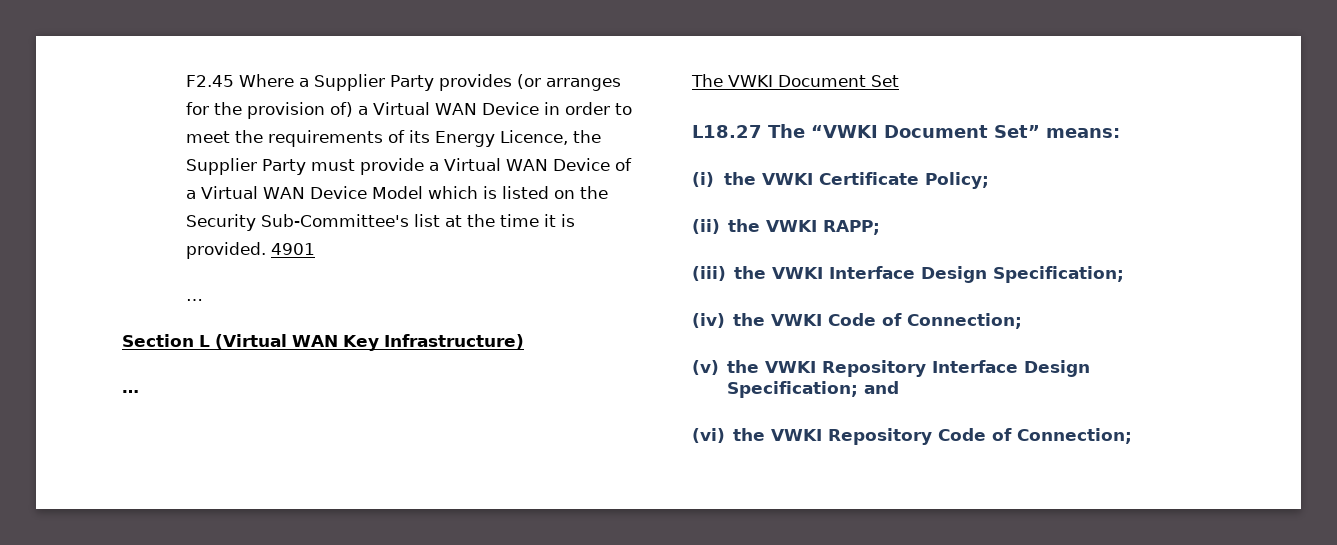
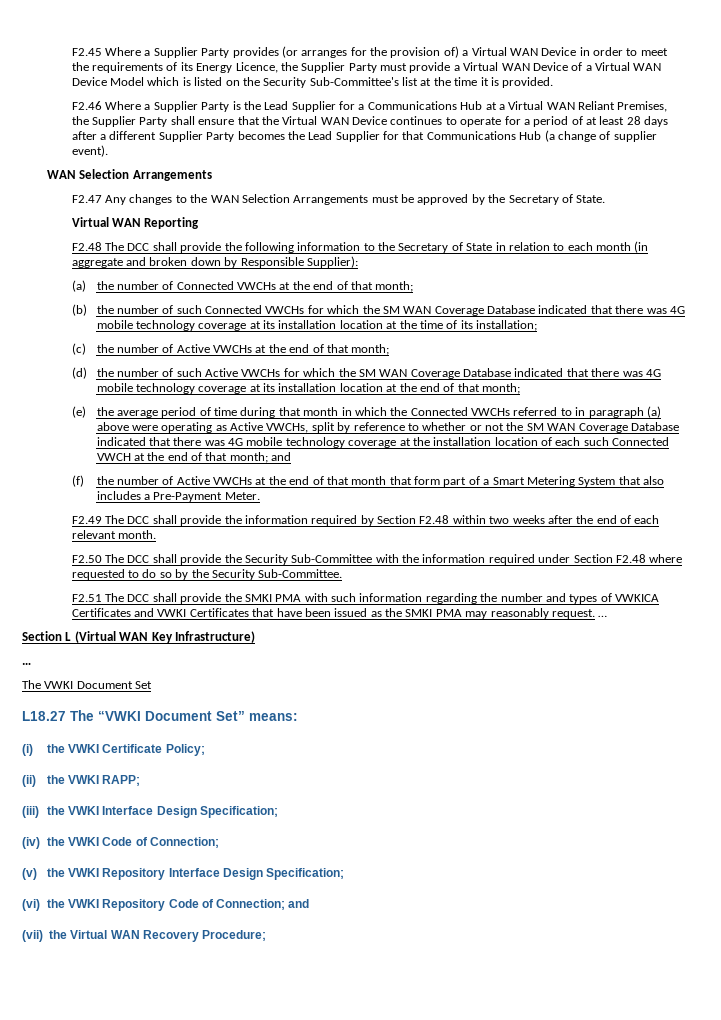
- F2.45 Where a Supplier Party provides (or arranges for the provision of) a Virtual WAN Device in order to meet the requirements of its Energy Licence, the Supplier Party must provide a Virtual WAN Device of a Virtual WAN Device Model which is listed on the Security Sub-Committee's list at the time it is provided. 4901
- …
+ F2.45 Where a Supplier Party provides (or arranges for the provision of) a Virtual WAN Device in order to meet the requirements of its Energy Licence, the Supplier Party must provide a Virtual WAN Device of a Virtual WAN Device Model which is listed on the Security Sub-Committee's list at the time it is provided.
+ F2.46 Where a Supplier Party is the Lead Supplier for a Communications Hub at a Virtual WAN Reliant Premises, the Supplier Party shall ensure that the Virtual WAN Device continues to operate for a period of at least 28 days after a different Supplier Party becomes the Lead Supplier for that Communications Hub (a change of supplier event).
+ WAN Selection Arrangements
+ F2.47 Any changes to the WAN Selection Arrangements must be approved by the Secretary of State.
+ Virtual WAN Reporting
+ F2.48 The DCC shall provide the following information to the Secretary of State in relation to each month (in aggregate and broken down by Responsible Supplier):
+ (a) the number of Connected VWCHs at the end of that month;
+ (b) the number of such Connected VWCHs for which the SM WAN Coverage Database indicated that there was 4G mobile technology coverage at its installation location at the time of its installation;
+ (c) the number of Active VWCHs at the end of that month;
+ (d) the number of such Active VWCHs for which the SM WAN Coverage Database indicated that there was 4G mobile technology coverage at its installation location at the end of that month;
+ (e) the average period of time during that month in which the Connected VWCHs referred to in paragraph (a) above were operating as Active VWCHs, split by reference to whether or not the SM WAN Coverage Database indicated that there was 4G mobile technology coverage at the installation location of each such Connected VWCH at the end of that month; and
+ (f) the number of Active VWCHs at the end of that month that form part of a Smart Metering System that also includes a Pre-Payment Meter.
+ F2.49 The DCC shall provide the information required by Section F2.48 within two weeks after the end of each relevant month.
+ F2.50 The DCC shall provide the Security Sub-Committee with the information required under Section F2.48 where requested to do so by the Security Sub-Committee.
+ F2.51 The DCC shall provide the SMKI PMA with such information regarding the number and types of VWKICA Certificates and VWKI Certificates that have been issued as the SMKI PMA may reasonably request. …
- (v) the VWKI Repository Interface Design Specification; and
+ (v) the VWKI Repository Interface Design Specification;
- (vi) the VWKI Repository Code of Connection;
+ (vi) the VWKI Repository Code of Connection; and
+ (vii) the Virtual WAN Recovery Procedure;

